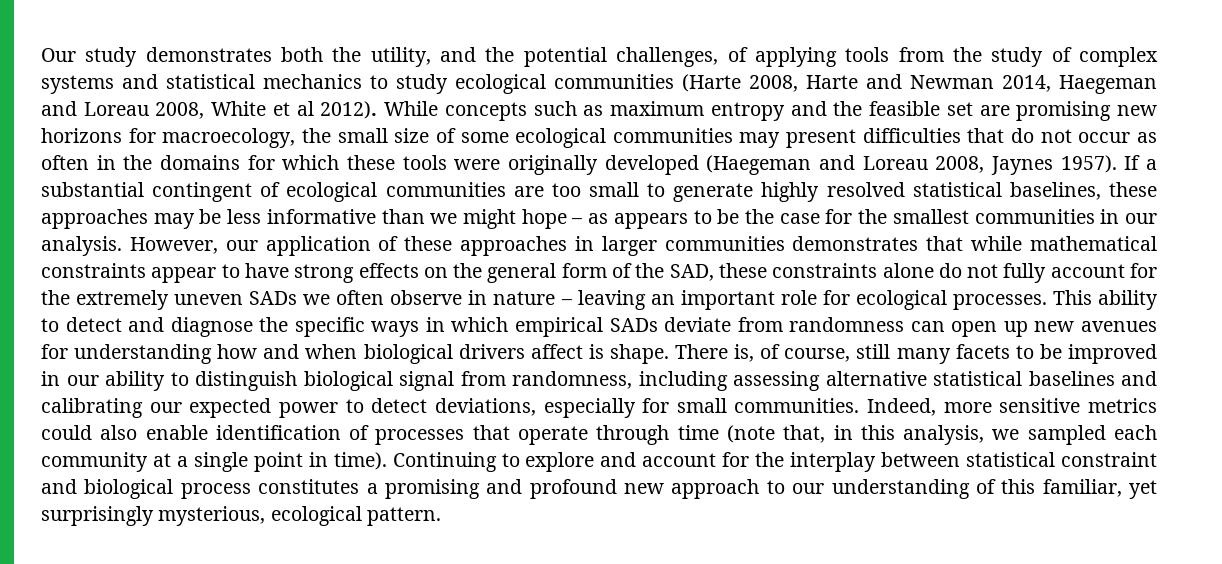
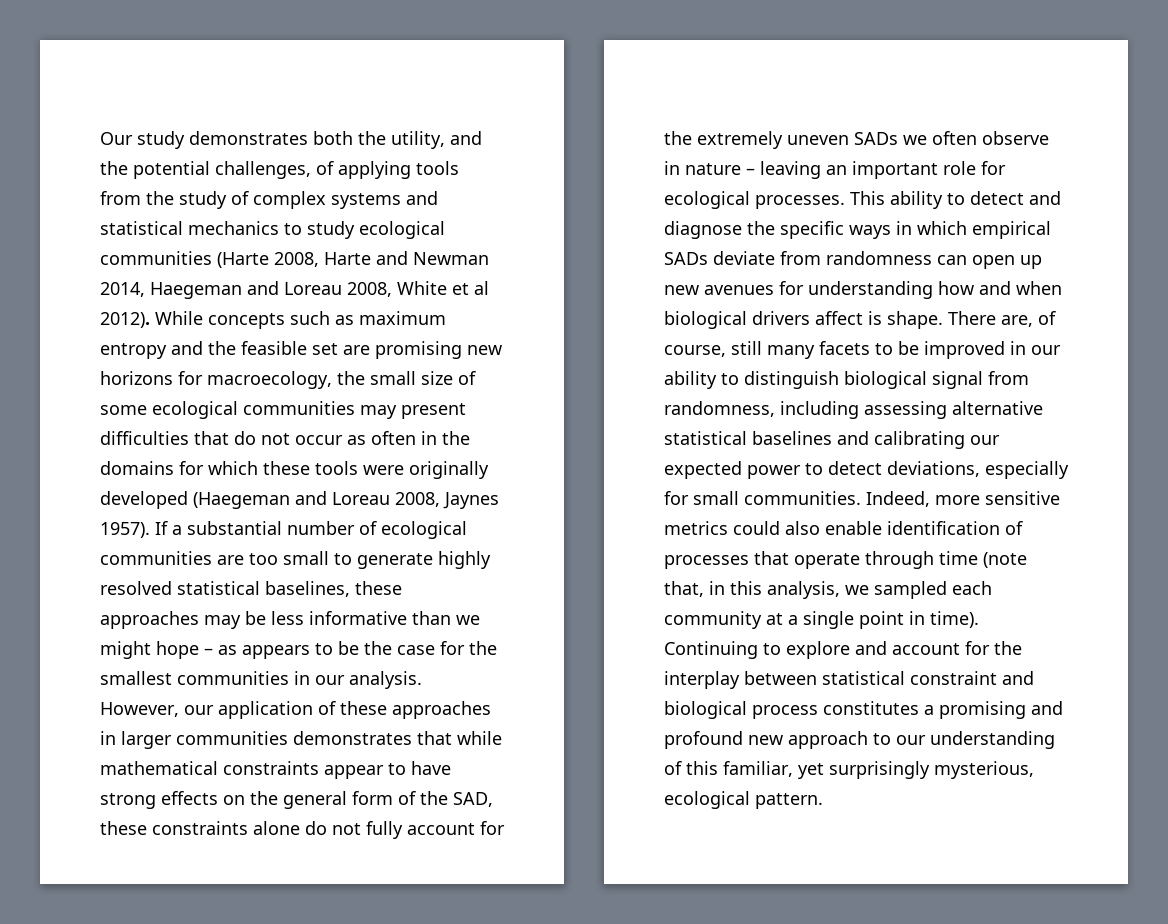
- If a substantial contingent of ecological communities are too small to generate highly resolved statistical baselines, these approaches may be less informative than we might hope – as appears to be the case for the smallest communities in our analysis.
+ If a substantial number of ecological communities are too small to generate highly resolved statistical baselines, these approaches may be less informative than we might hope – as appears to be the case for the smallest communities in our analysis.
- There is, of course, still many facets to be improved in our ability to distinguish biological signal from randomness, including assessing alternative statistical baselines and calibrating our expected power to detect deviations, especially for small communities.
+ There are, of course, still many facets to be improved in our ability to distinguish biological signal from randomness, including assessing alternative statistical baselines and calibrating our expected power to detect deviations, especially for small communities.

